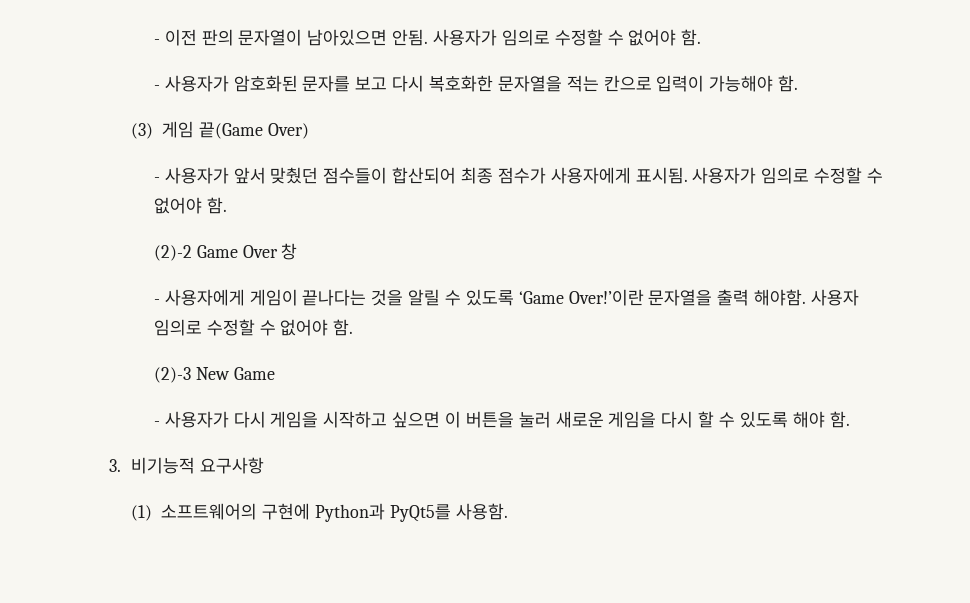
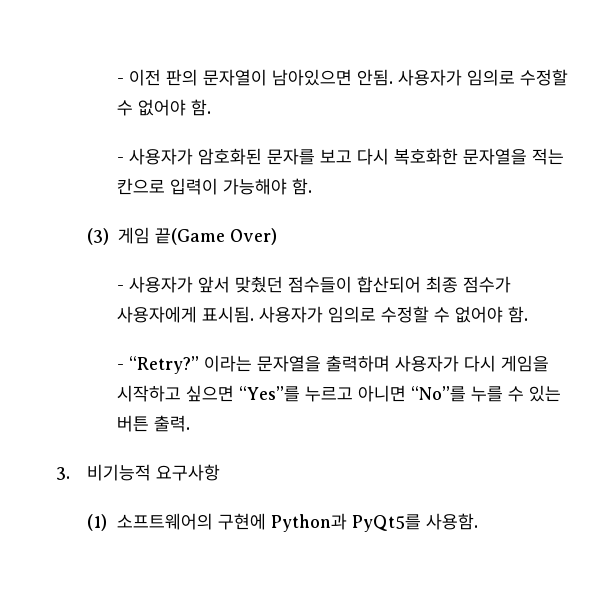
- (2)-2 Game Over 창
- - 사용자에게 게임이 끝나다는 것을 알릴 수 있도록 ‘Game Over!’이란 문자열을 출력 해야함. 사용자 임의로 수정할 수 없어야 함.
- (2)-3 New Game
- - 사용자가 다시 게임을 시작하고 싶으면 이 버튼을 눌러 새로운 게임을 다시 할 수 있도록 해야 함.
+ - “Retry?” 이라는 문자열을 출력하며 사용자가 다시 게임을 시작하고 싶으면 “Yes”를 누르고 아니면 “No”를 누를 수 있는 버튼 출력.

